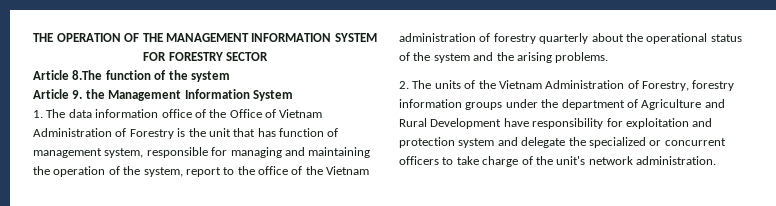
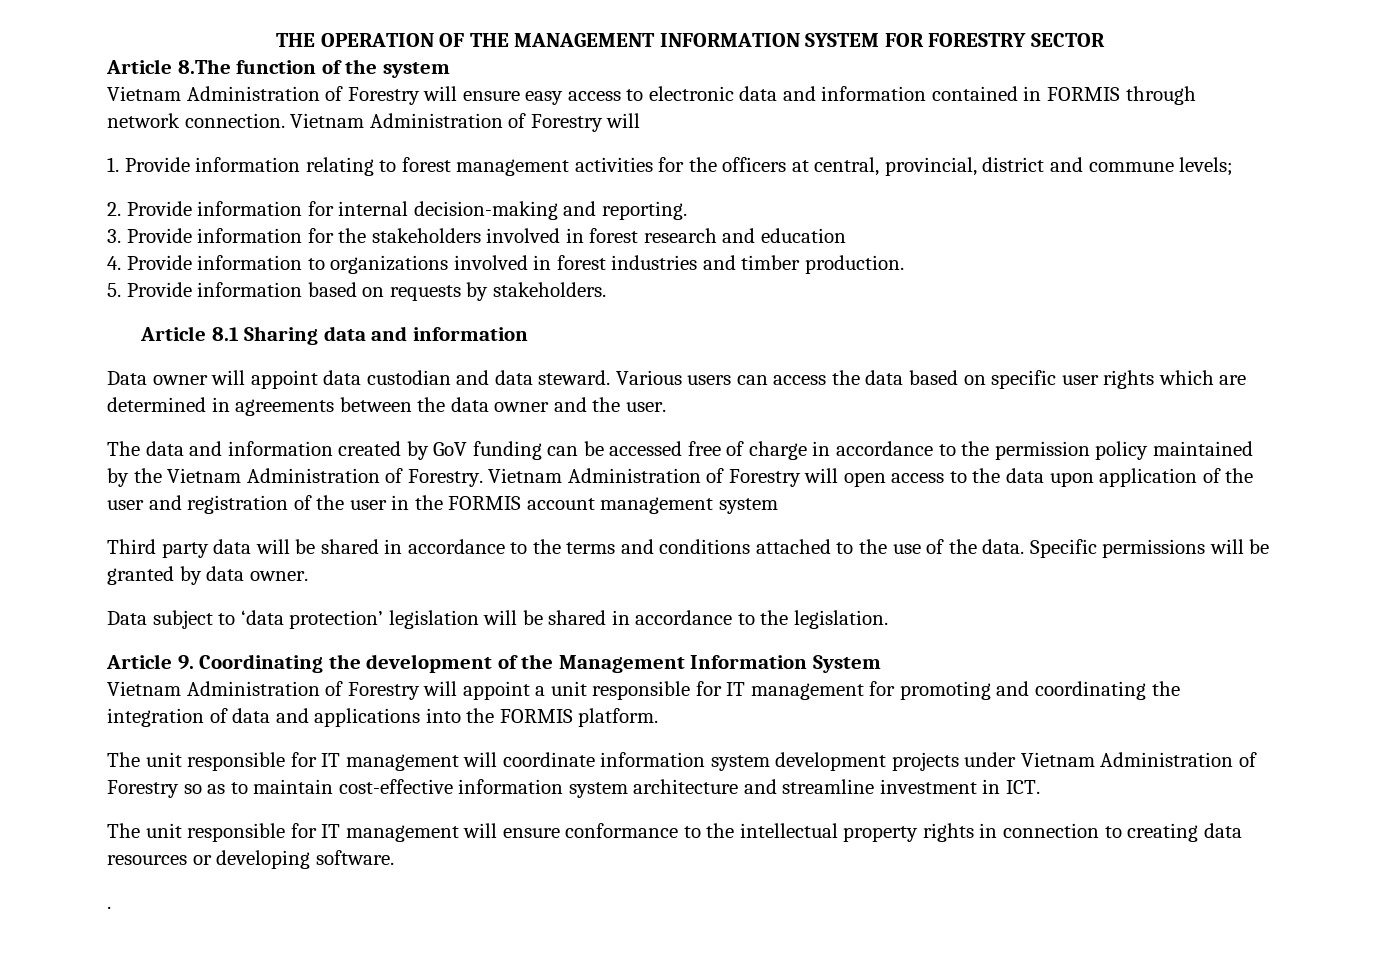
- Article 9. the Management Information System
- 1. The data information office of the Office of Vietnam Administration of Forestry is the unit that has function of management system, responsible for managing and maintaining the operation of the system, report to the office of the Vietnam administration of forestry quarterly about the operational status of the system and the arising problems.
- 2. The units of the Vietnam Administration of Forestry, forestry information groups under the department of Agriculture and Rural Development have responsibility for exploitation and protection system and delegate the specialized or concurrent officers to take charge of the unit's network administration.
+ Vietnam Administration of Forestry will ensure easy access to electronic data and information contained in FORMIS through network connection. Vietnam Administration of Forestry will
+ 1. Provide information relating to forest management activities for the officers at central, provincial, district and commune levels;
+ 2. Provide information for internal decision-making and reporting.
+ 3. Provide information for the stakeholders involved in forest research and education
+ 4. Provide information to organizations involved in forest industries and timber production.
+ 5. Provide information based on requests by stakeholders.
+ Article 8.1 Sharing data and information
+ Data owner will appoint data custodian and data steward. Various users can access the data based on specific user rights which are determined in agreements between the data owner and the user.
+ The data and information created by GoV funding can be accessed free of charge in accordance to the permission policy maintained by the Vietnam Administration of Forestry. Vietnam Administration of Forestry will open access to the data upon application of the user and registration of the user in the FORMIS account management system
+ Third party data will be shared in accordance to the terms and conditions attached to the use of the data. Specific permissions will be granted by data owner.
+ Data subject to ‘data protection’ legislation will be shared in accordance to the legislation.
+ Article 9. Coordinating the development of the Management Information System
+ Vietnam Administration of Forestry will appoint a unit responsible for IT management for promoting and coordinating the integration of data and applications into the FORMIS platform.
+ The unit responsible for IT management will coordinate information system development projects under Vietnam Administration of Forestry so as to maintain cost-effective information system architecture and streamline investment in ICT.
+ The unit responsible for IT management will ensure conformance to the intellectual property rights in connection to creating data resources or developing software.
+ .

